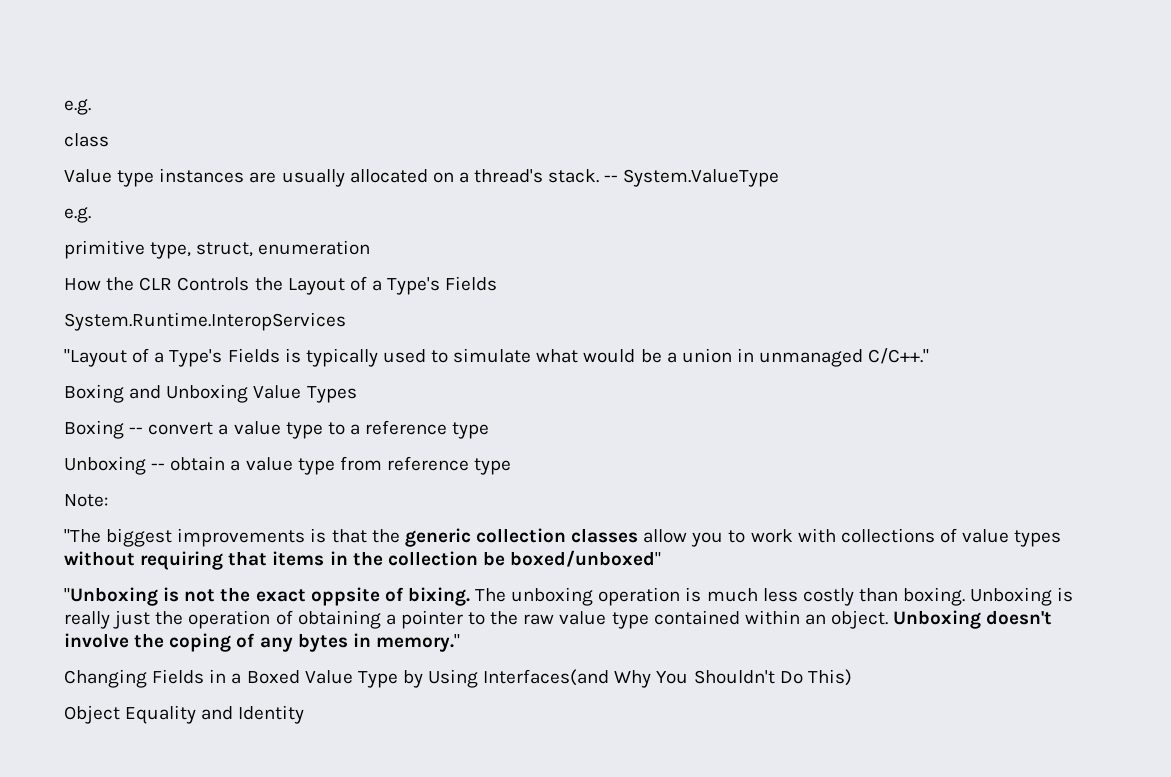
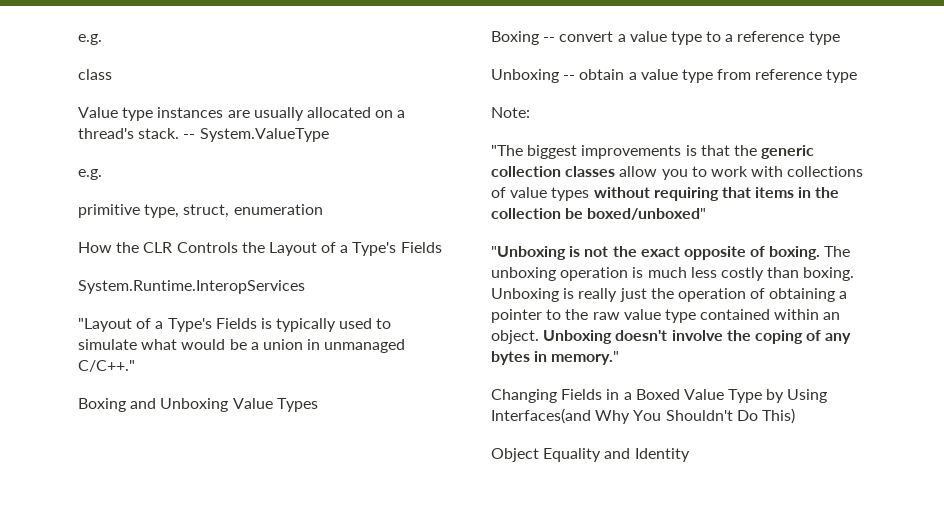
- "Unboxing is not the exact oppsite of bixing.
+ "Unboxing is not the exact opposite of boxing.

